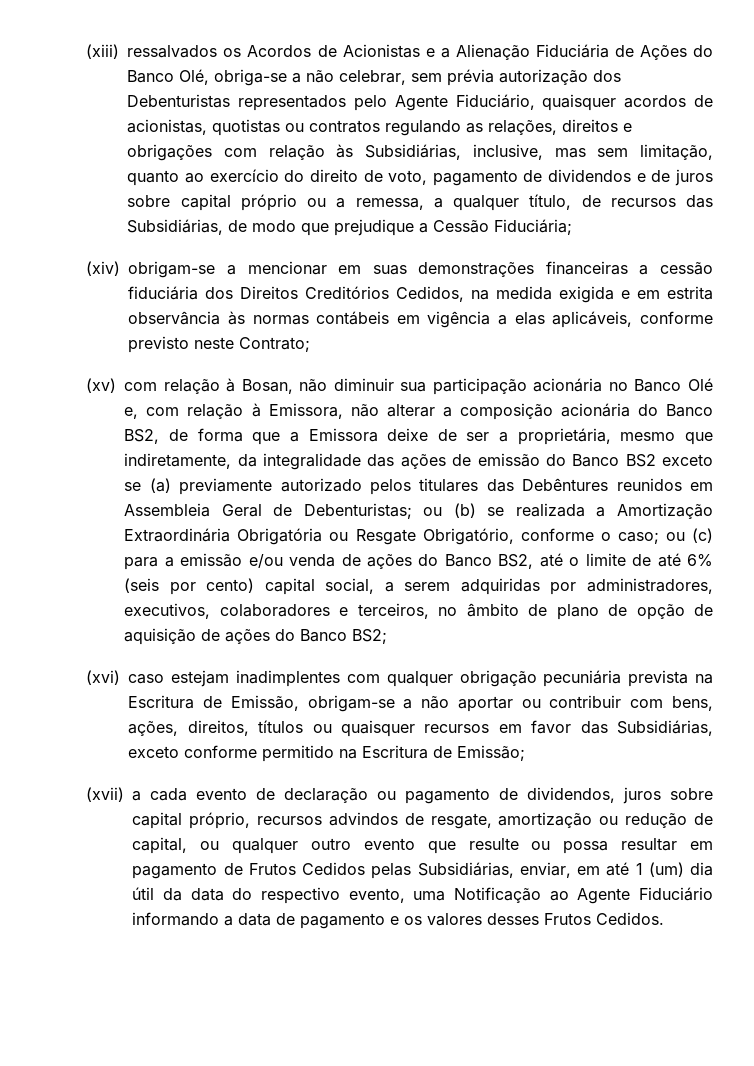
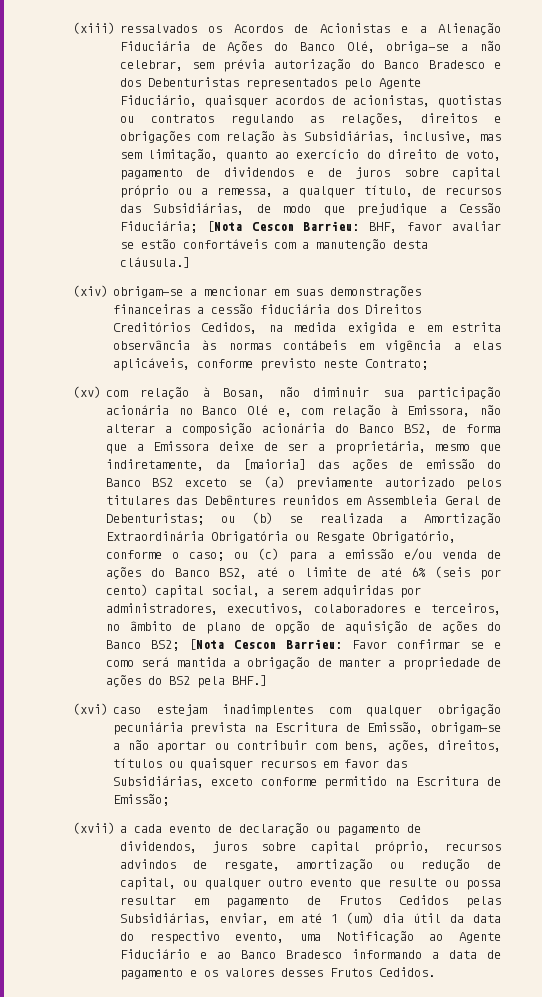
- (xiii) ressalvados os Acordos de Acionistas e a Alienação Fiduciária de Ações do Banco Olé, obriga-se a não celebrar, sem prévia autorização dos Debenturistas representados pelo Agente Fiduciário, quaisquer acordos de acionistas, quotistas ou contratos regulando as relações, direitos e obrigações com relação às Subsidiárias, inclusive, mas sem limitação, quanto ao exercício do direito de voto, pagamento de dividendos e de juros sobre capital próprio ou a remessa, a qualquer título, de recursos das Subsidiárias, de modo que prejudique a Cessão Fiduciária;
+ (xiii) ressalvados os Acordos de Acionistas e a Alienação Fiduciária de Ações do Banco Olé, obriga-se a não celebrar, sem prévia autorização do Banco Bradesco e dos Debenturistas representados pelo Agente Fiduciário, quaisquer acordos de acionistas, quotistas ou contratos regulando as relações, direitos e obrigações com relação às Subsidiárias, inclusive, mas sem limitação, quanto ao exercício do direito de voto, pagamento de dividendos e de juros sobre capital próprio ou a remessa, a qualquer título, de recursos das Subsidiárias, de modo que prejudique a Cessão Fiduciária; [Nota Cescon Barrieu: BHF, favor avaliar se estão confortáveis com a manutenção desta cláusula.]
- (xv) com relação à Bosan, não diminuir sua participação acionária no Banco Olé e, com relação à Emissora, não alterar a composição acionária do Banco BS2, de forma que a Emissora deixe de ser a proprietária, mesmo que indiretamente, da integralidade das ações de emissão do Banco BS2 exceto se (a) previamente autorizado pelos titulares das Debêntures reunidos em Assembleia Geral de Debenturistas;
+ (xv) com relação à Bosan, não diminuir sua participação acionária no Banco Olé e, com relação à Emissora, não alterar a composição acionária do Banco BS2, de forma que a Emissora deixe de ser a proprietária, mesmo que indiretamente, da [maioria] das ações de emissão do Banco BS2 exceto se (a) previamente autorizado pelos titulares das Debêntures reunidos em Assembleia Geral de Debenturistas;
+ [Nota Cescon Barrieu: Favor confirmar se e como será mantida a obrigação de manter a propriedade de ações do BS2 pela BHF.]
- (xvii) a cada evento de declaração ou pagamento de dividendos, juros sobre capital próprio, recursos advindos de resgate, amortização ou redução de capital, ou qualquer outro evento que resulte ou possa resultar em pagamento de Frutos Cedidos pelas Subsidiárias, enviar, em até 1 (um) dia útil da data do respectivo evento, uma Notificação ao Agente Fiduciário informando a data de pagamento e os valores desses Frutos Cedidos.
+ (xvii) a cada evento de declaração ou pagamento de dividendos, juros sobre capital próprio, recursos advindos de resgate, amortização ou redução de capital, ou qualquer outro evento que resulte ou possa resultar em pagamento de Frutos Cedidos pelas Subsidiárias, enviar, em até 1 (um) dia útil da data do respectivo evento, uma Notificação ao Agente Fiduciário e ao Banco Bradesco informando a data de pagamento e os valores desses Frutos Cedidos.

